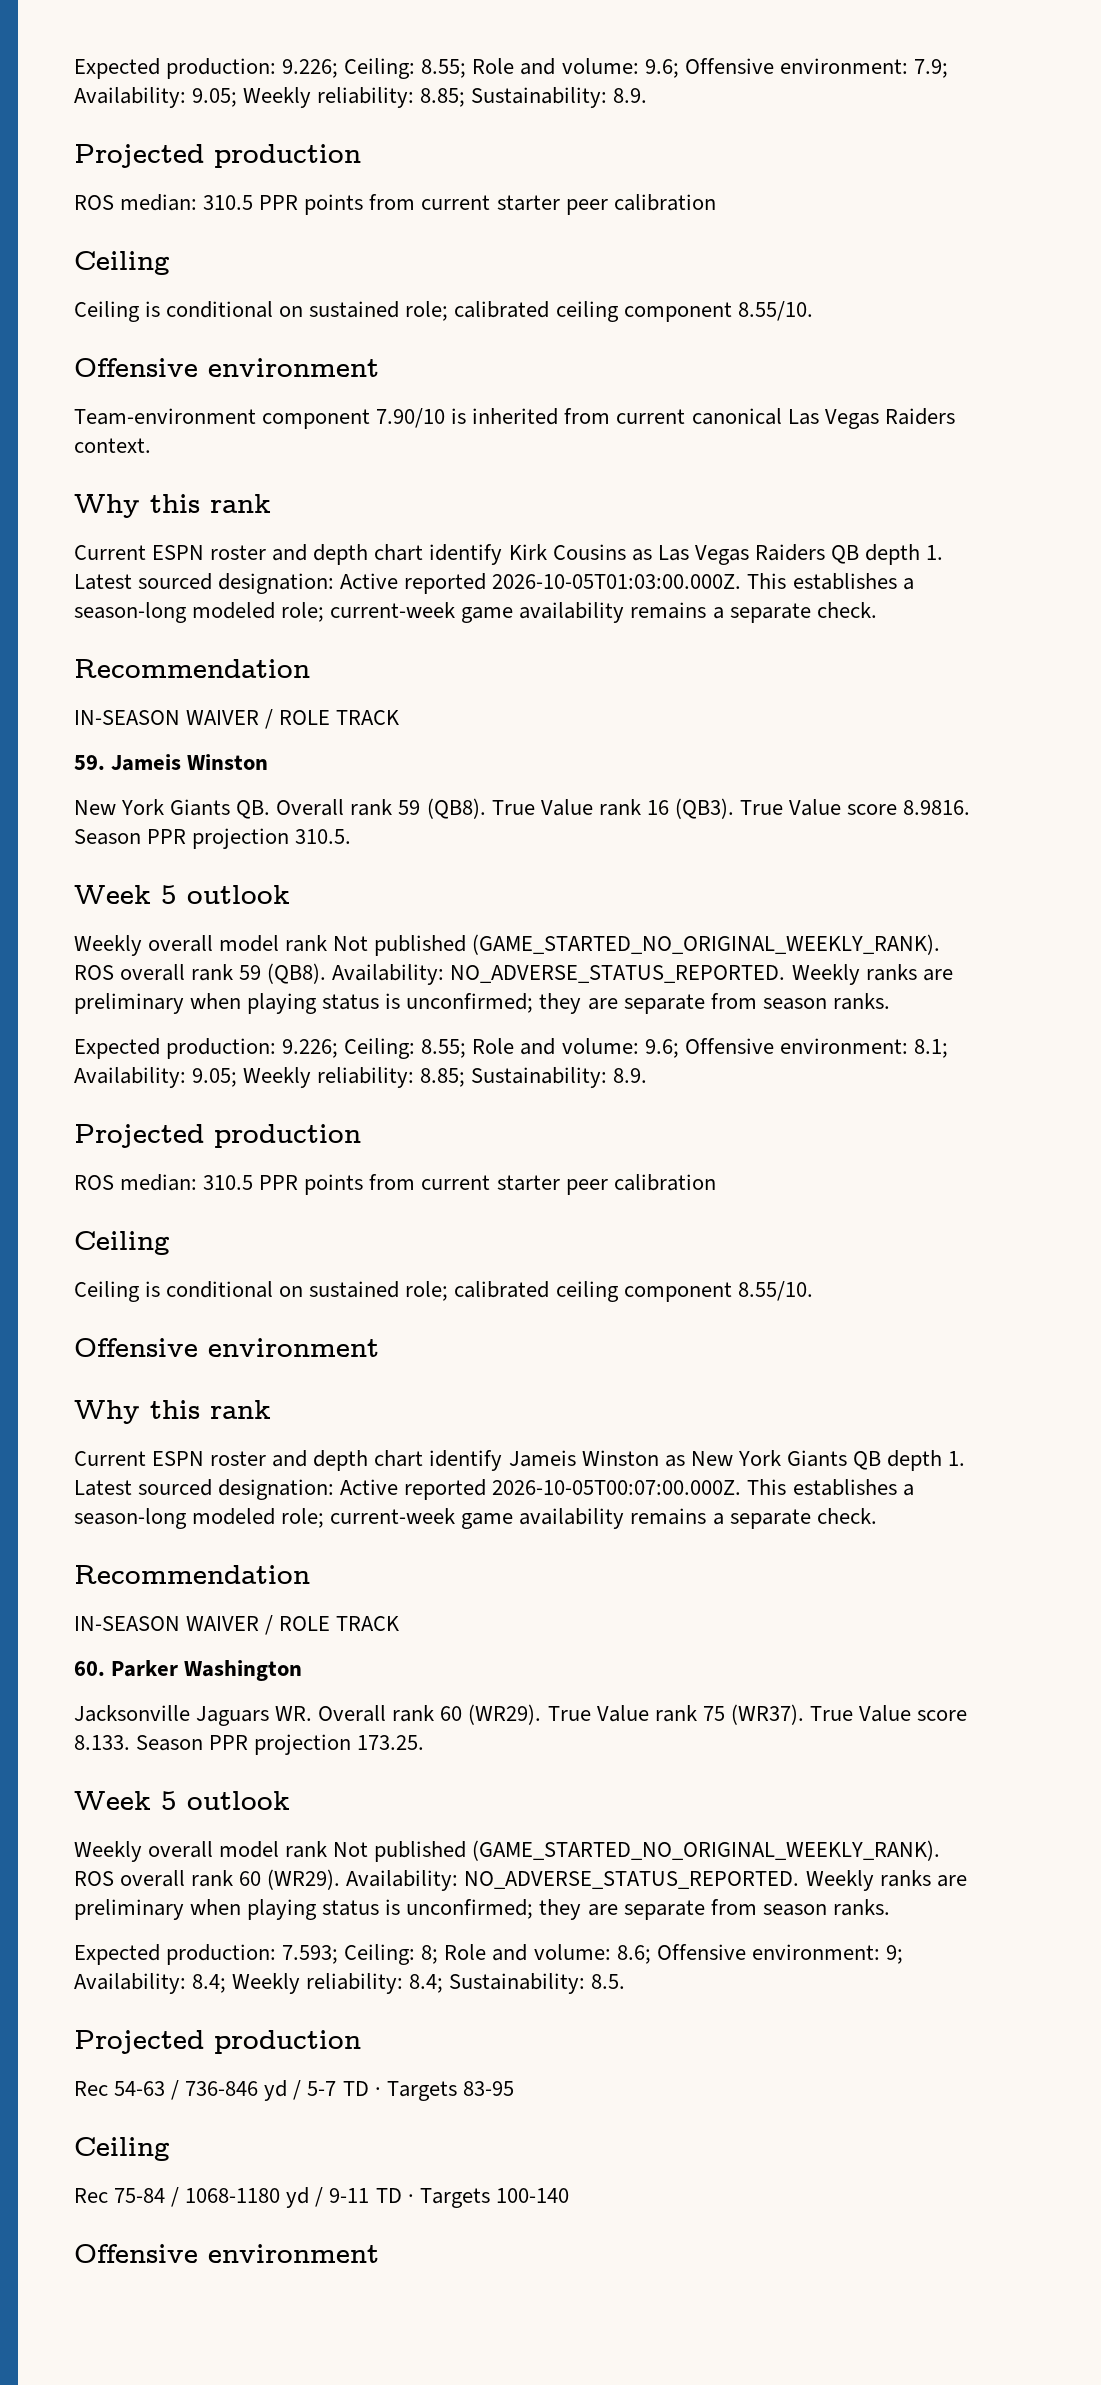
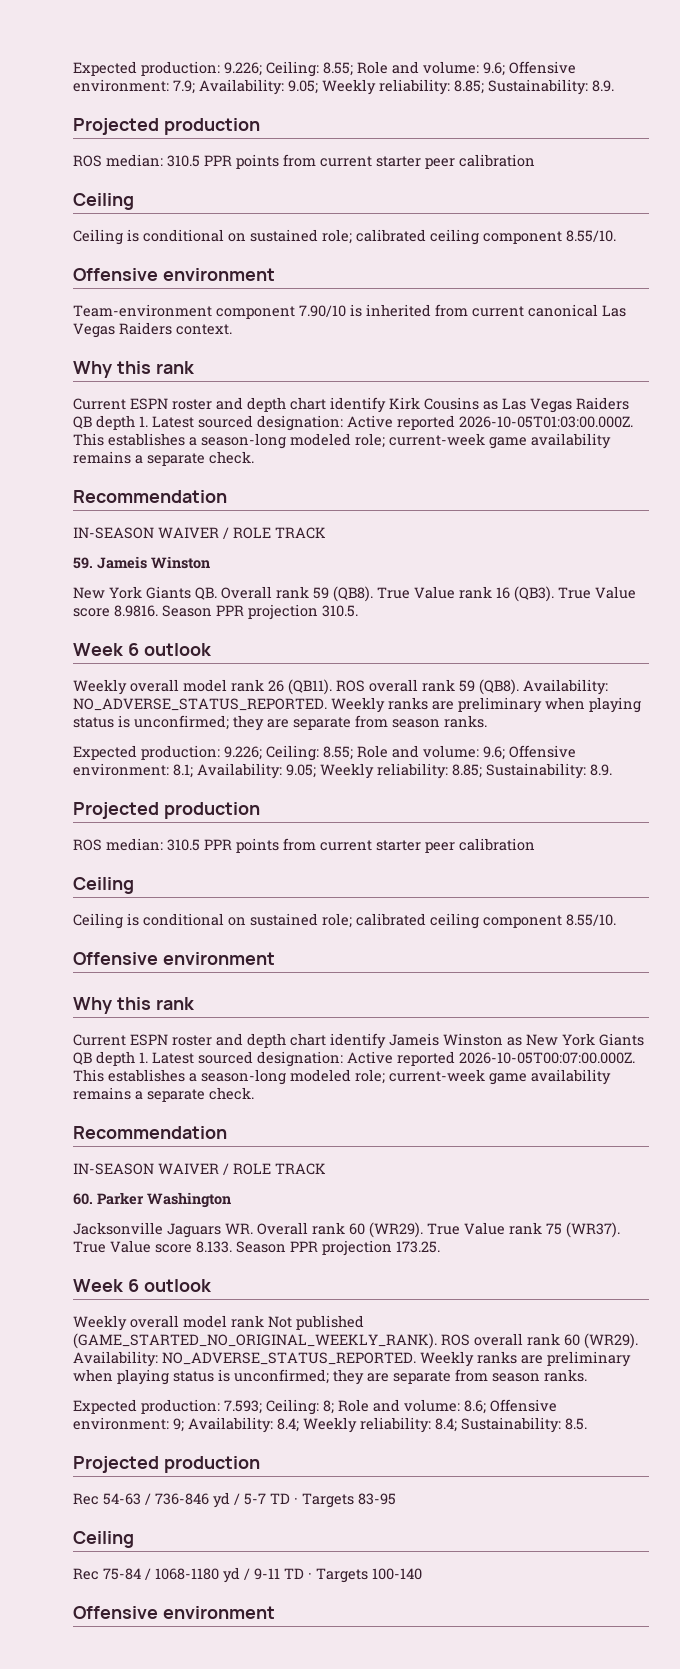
  True Value score 8.9816. Season PPR projection 310.5.
- Week 5 outlook
- Weekly overall model rank Not published (GAME_STARTED_NO_ORIGINAL_WEEKLY_RANK).
+ Week 6 outlook
+ Weekly overall model rank 26 (QB11).
  True Value score 8.133. Season PPR projection 173.25.
- Week 5 outlook
+ Week 6 outlook

